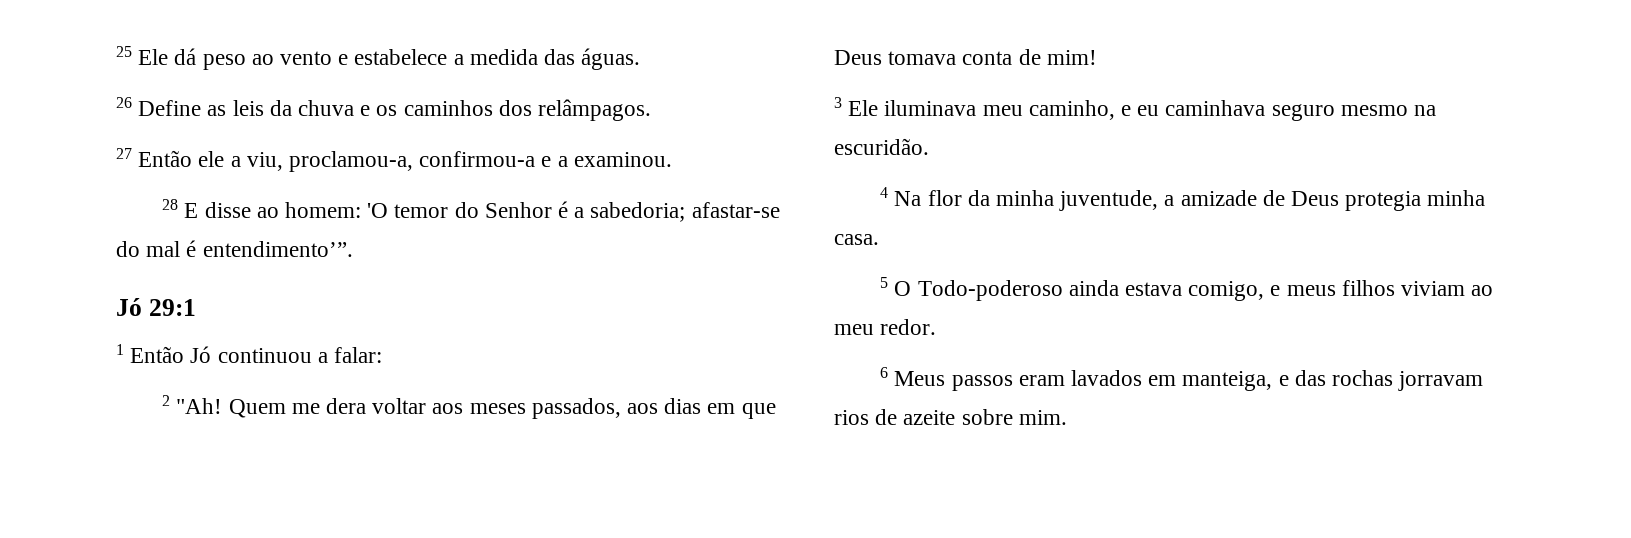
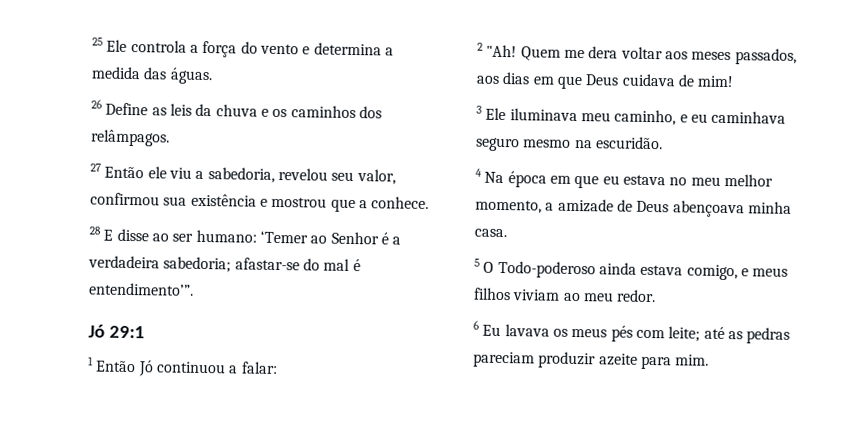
- 25 Ele dá peso ao vento e estabelece a medida das águas.
+ 25 Ele controla a força do vento e determina a medida das águas.
- 27 Então ele a viu, proclamou-a, confirmou-a e a examinou.
+ 27 Então ele viu a sabedoria, revelou seu valor, confirmou sua existência e mostrou que a conhece.
- 28 E disse ao homem: 'O temor do Senhor é a sabedoria; afastar-se do mal é entendimento’”.
+ 28 E disse ao ser humano: ‘Temer ao Senhor é a verdadeira sabedoria; afastar-se do mal é entendimento’”.
- Quem me dera voltar aos meses passados, aos dias em que Deus tomava conta de mim!
+ Quem me dera voltar aos meses passados, aos dias em que Deus cuidava de mim!
- 4 Na flor da minha juventude, a amizade de Deus protegia minha casa.
+ 4 Na época em que eu estava no meu melhor momento, a amizade de Deus abençoava minha casa.
- 6 Meus passos eram lavados em manteiga, e das rochas jorravam rios de azeite sobre mim.
+ 6 Eu lavava os meus pés com leite; até as pedras pareciam produzir azeite para mim.

